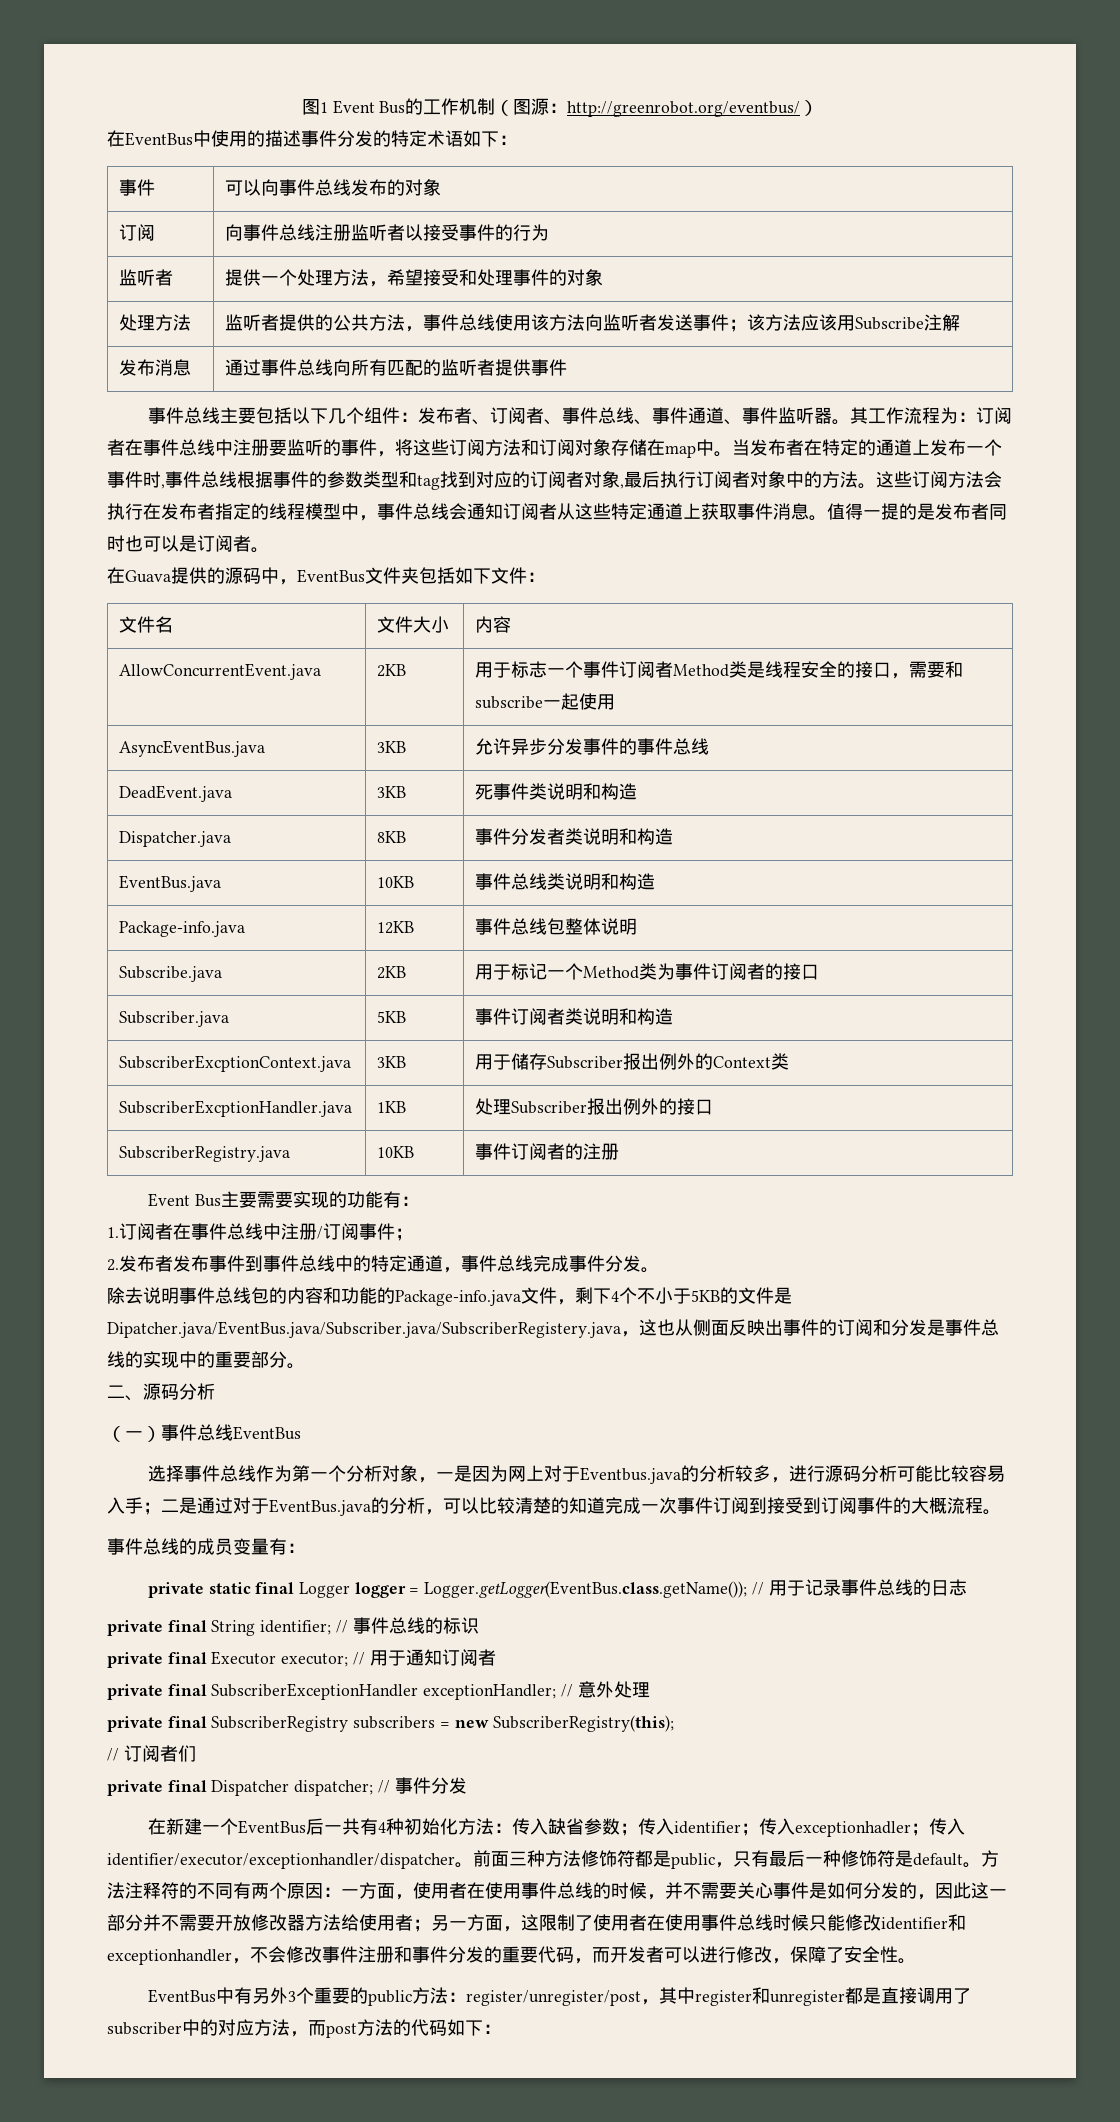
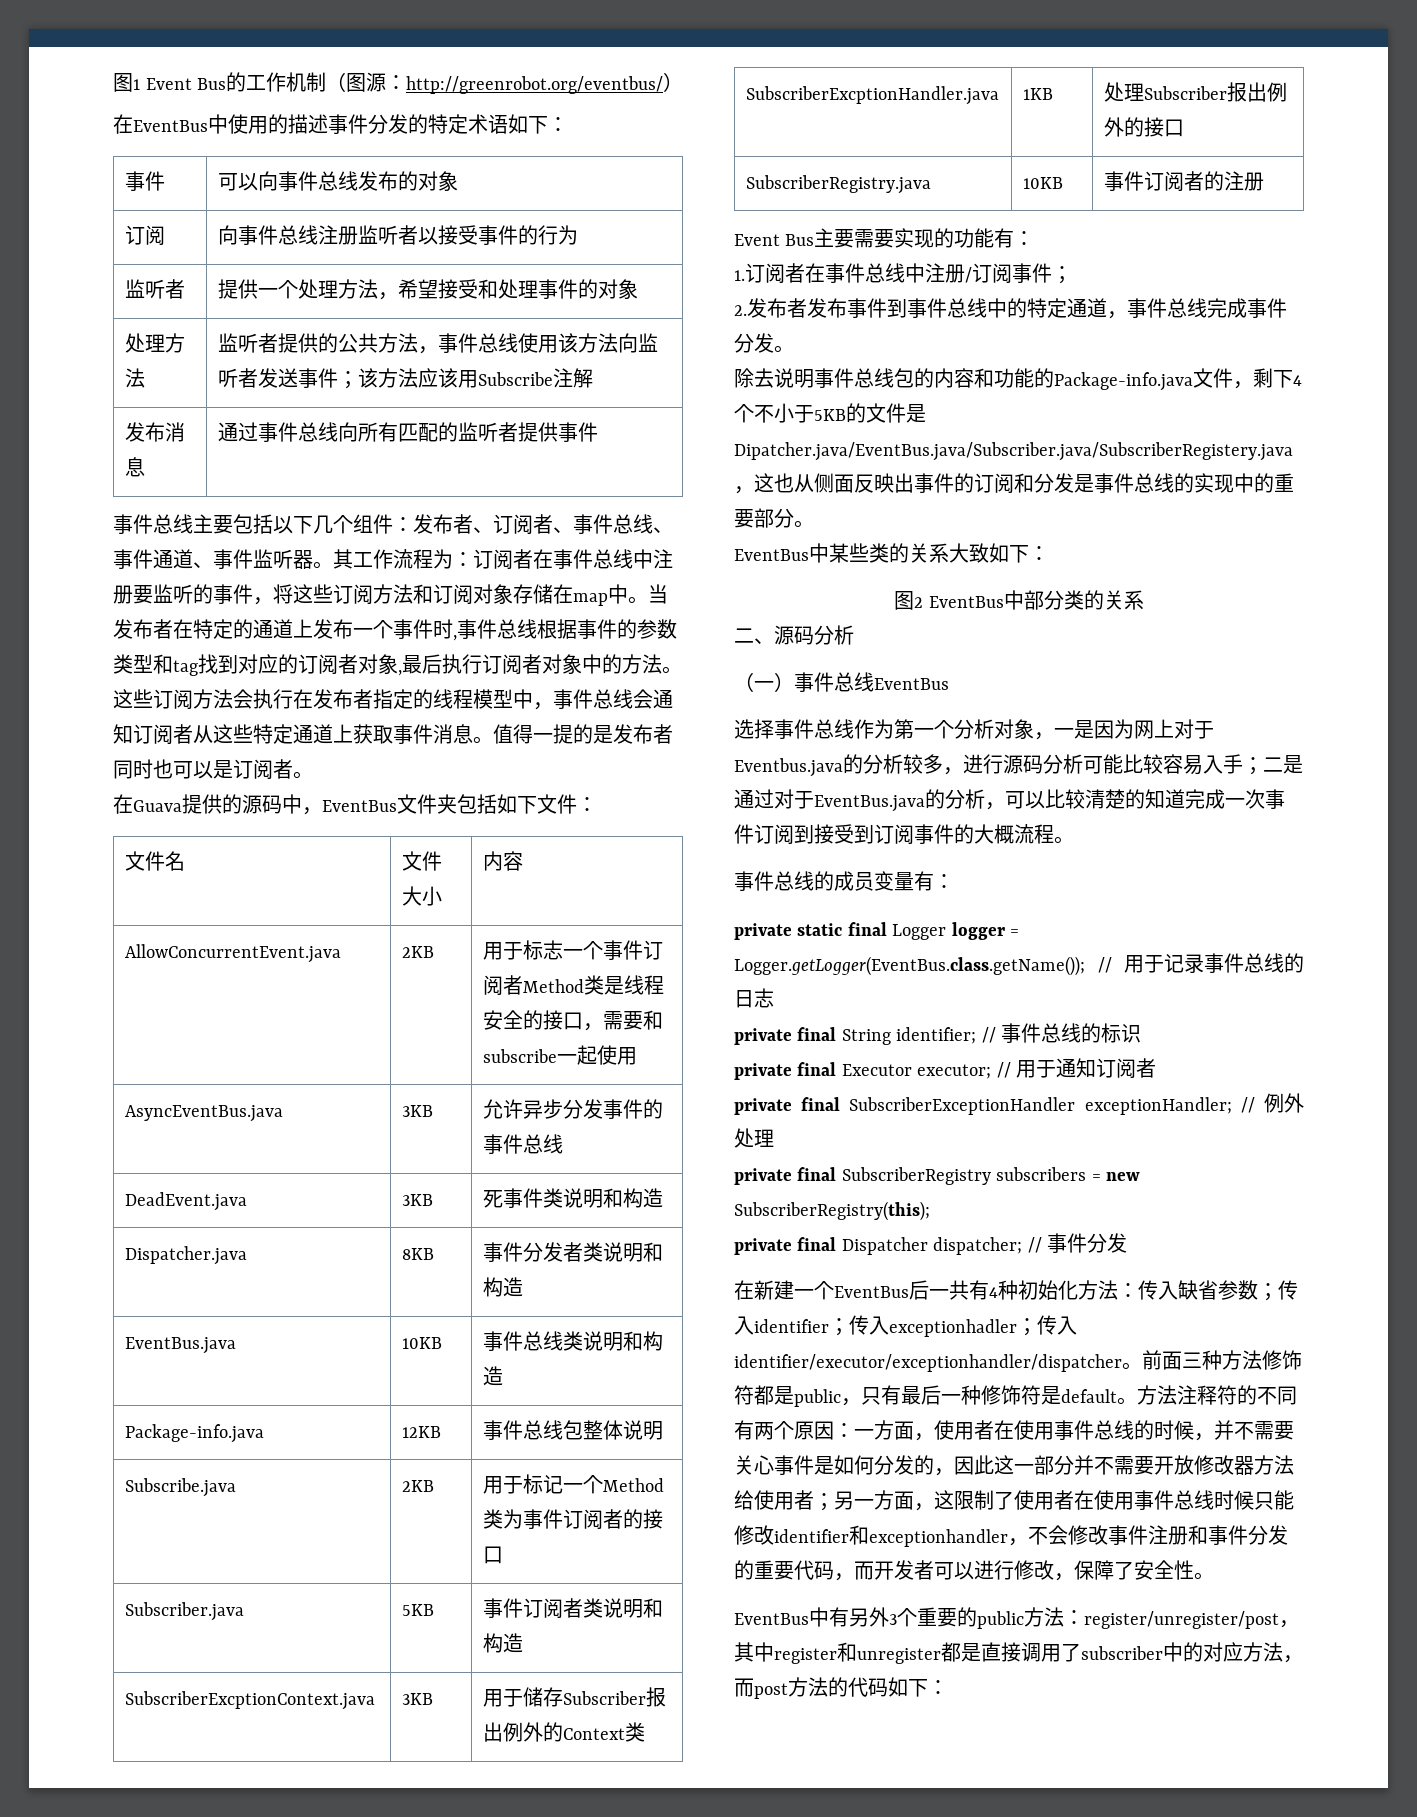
+ EventBus中某些类的关系大致如下：
+ 图2 EventBus中部分类的关系
- private final SubscriberExceptionHandler exceptionHandler; // 意外处理
+ private final SubscriberExceptionHandler exceptionHandler; // 例外处理
- // 订阅者们

